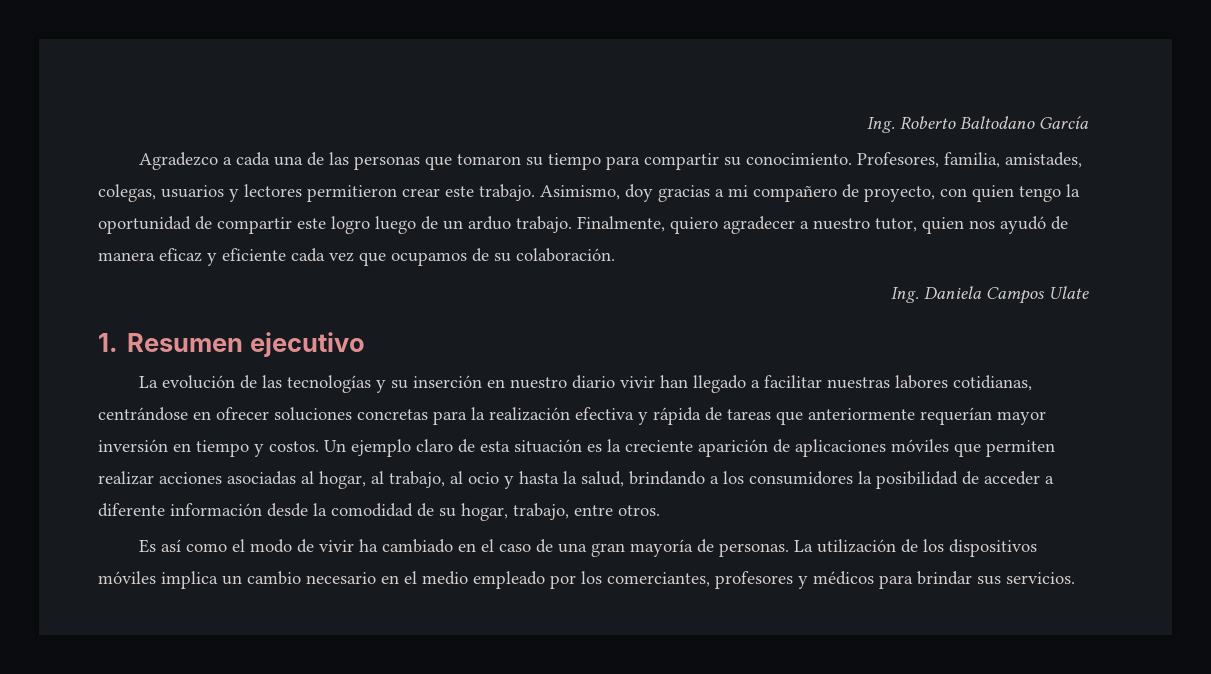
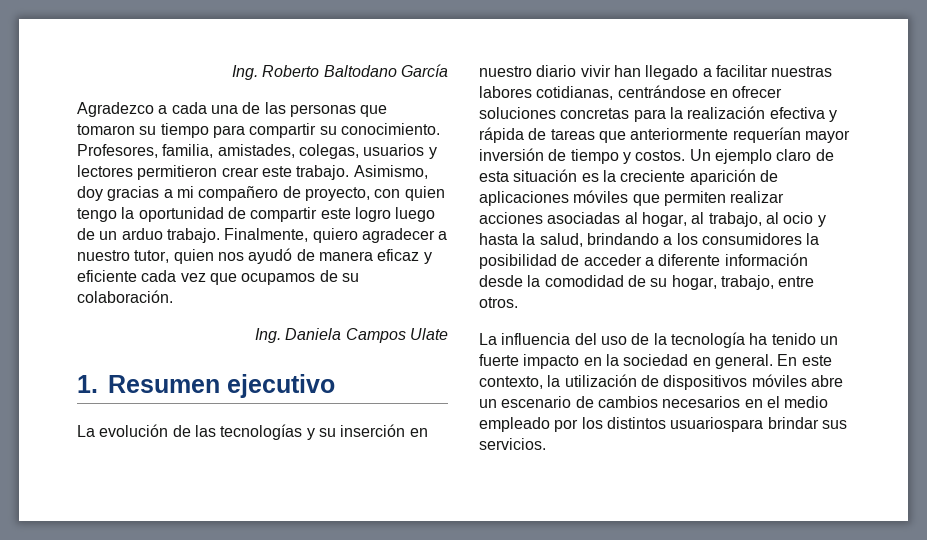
- La evolución de las tecnologías y su inserción en nuestro diario vivir han llegado a facilitar nuestras labores cotidianas, centrándose en ofrecer soluciones concretas para la realización efectiva y rápida de tareas que anteriormente requerían mayor inversión en tiempo y costos.
+ La evolución de las tecnologías y su inserción en nuestro diario vivir han llegado a facilitar nuestras labores cotidianas, centrándose en ofrecer soluciones concretas para la realización efectiva y rápida de tareas que anteriormente requerían mayor inversión de tiempo y costos.
- Es así como el modo de vivir ha cambiado en el caso de una gran mayoría de personas. La utilización de los dispositivos móviles implica un cambio necesario en el medio empleado por los comerciantes, profesores y médicos para brindar sus servicios.
+ La influencia del uso de la tecnología ha tenido un fuerte impacto en la sociedad en general. En este contexto, la utilización de dispositivos móviles abre un escenario de cambios necesarios en el medio empleado por los distintos usuariospara brindar sus servicios.

